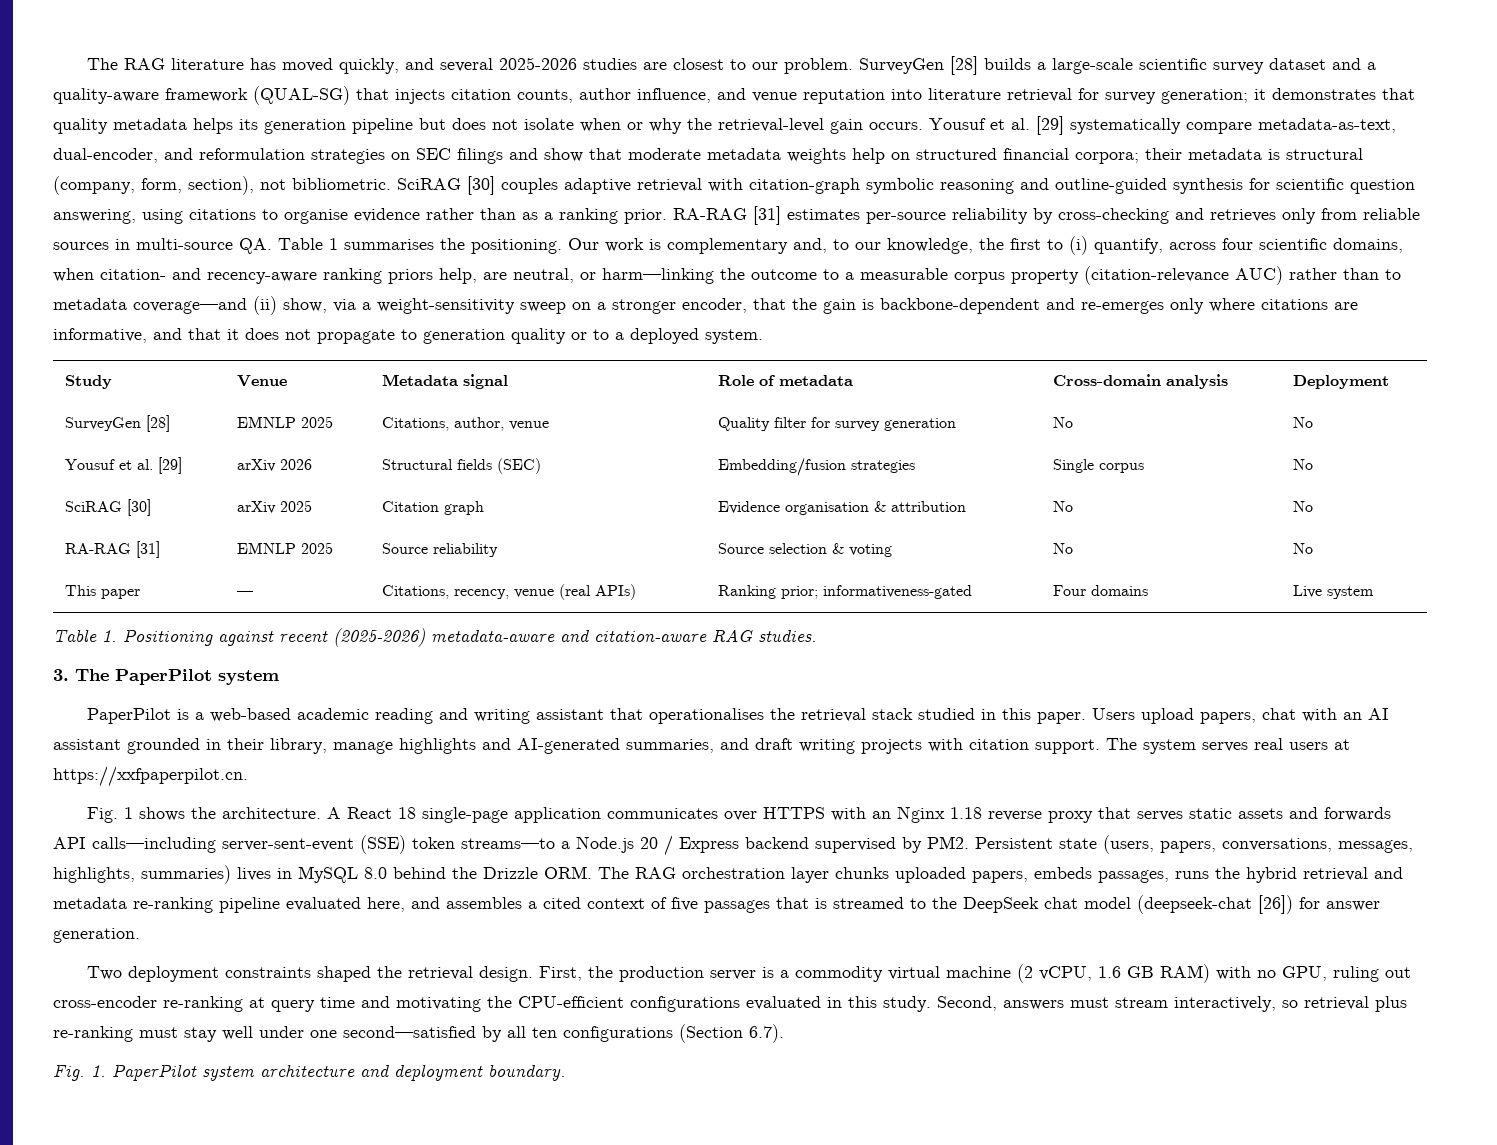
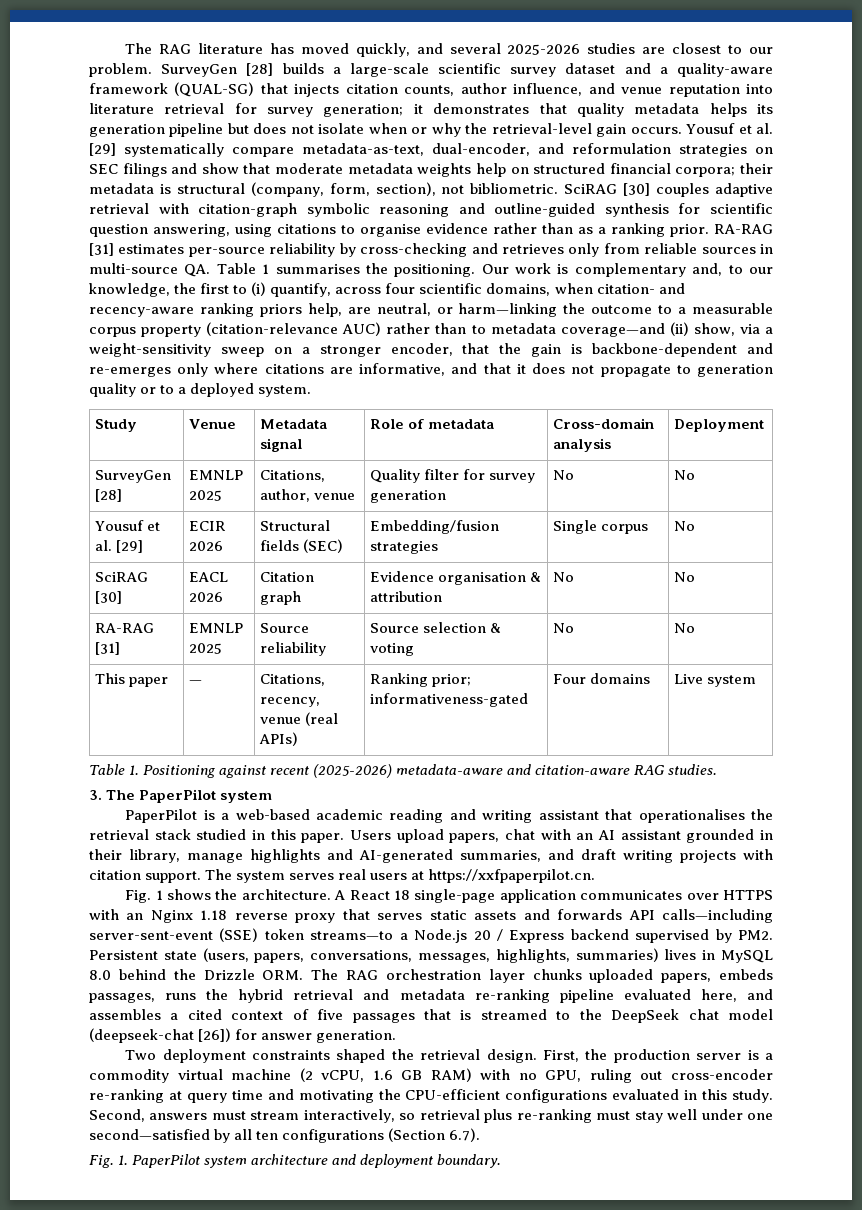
- Yousuf et al. [29] | arXiv 2026 | Structural fields (SEC) | Embedding/fusion strategies | Single corpus | No
+ Yousuf et al. [29] | ECIR 2026 | Structural fields (SEC) | Embedding/fusion strategies | Single corpus | No
- SciRAG [30] | arXiv 2025 | Citation graph | Evidence organisation & attribution | No | No
+ SciRAG [30] | EACL 2026 | Citation graph | Evidence organisation & attribution | No | No

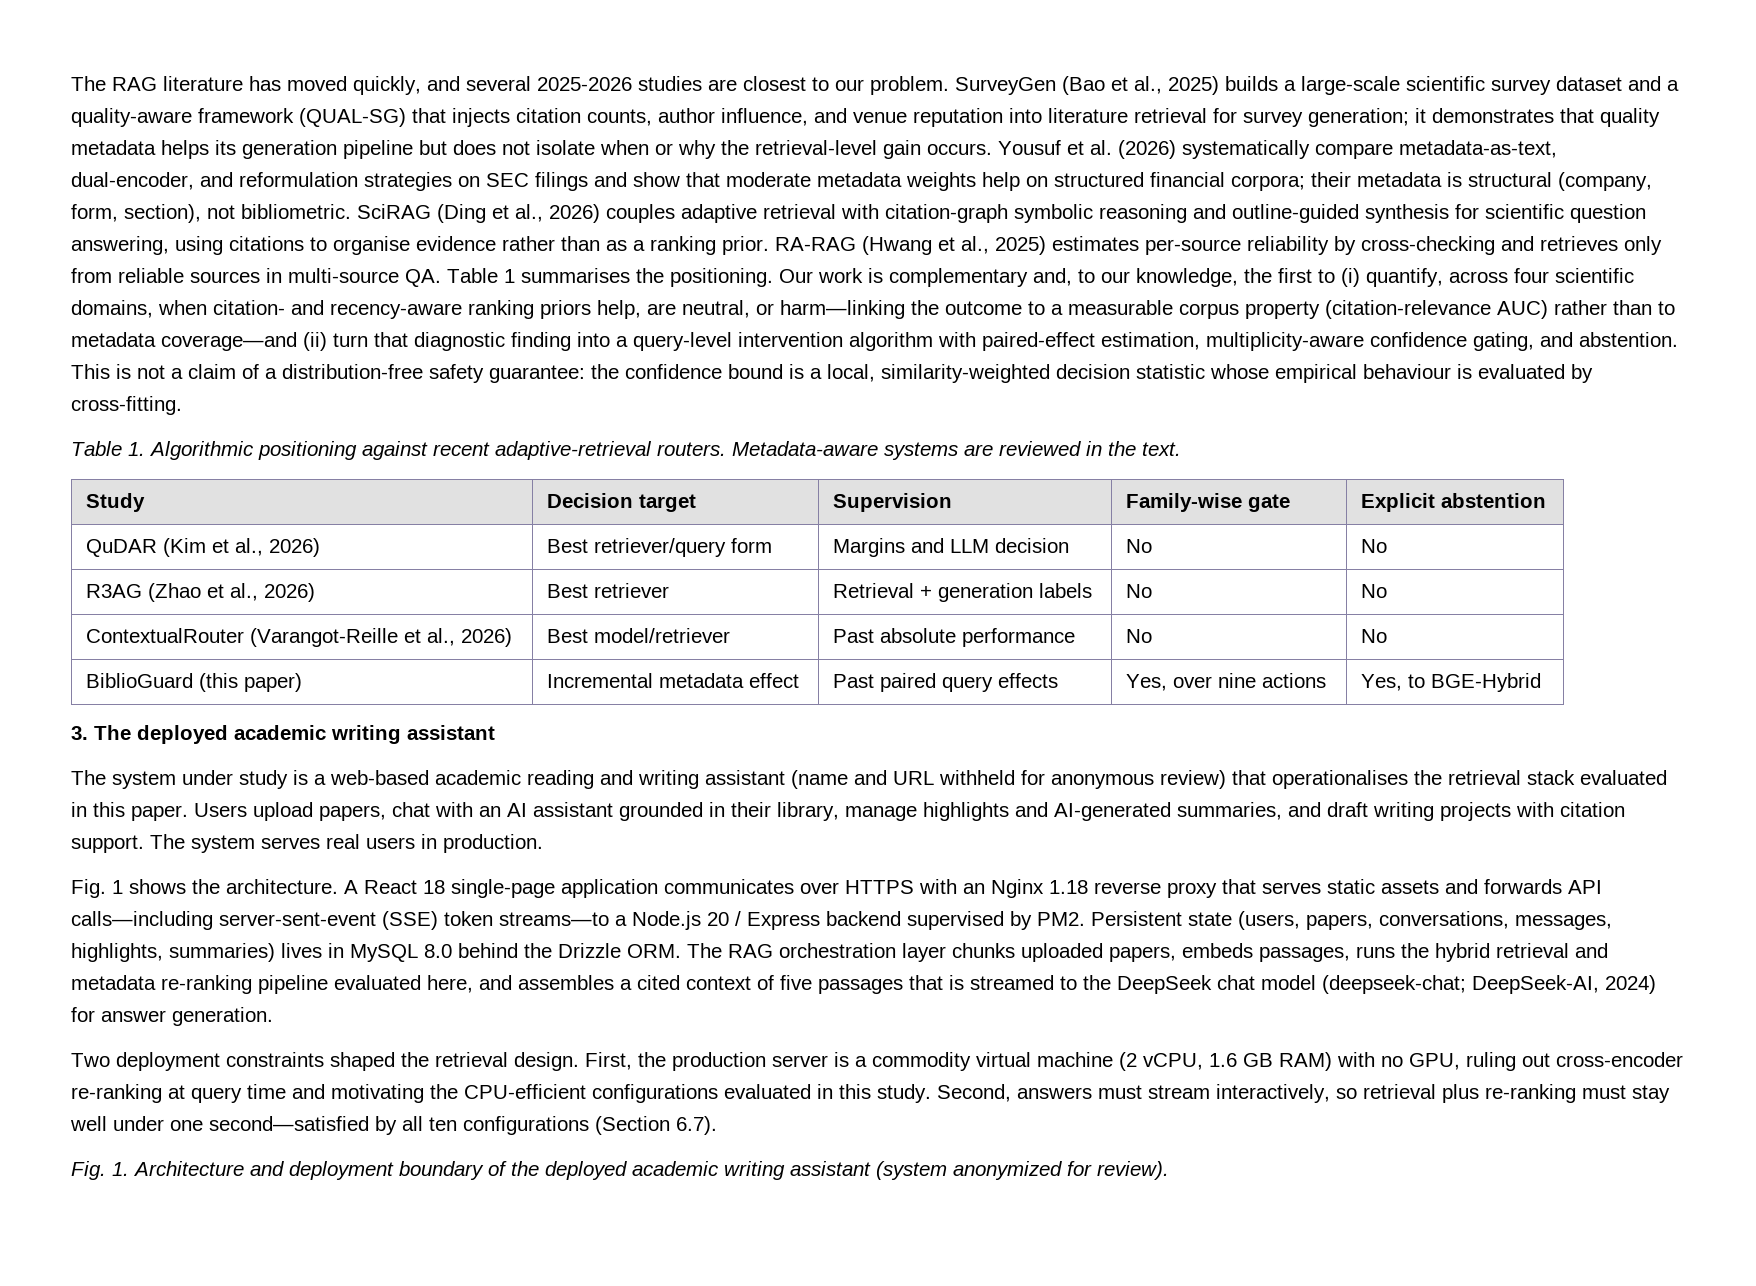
- SurveyGen [28] builds a large-scale scientific survey dataset and a quality-aware framework (QUAL-SG) that injects citation counts, author influence, and venue reputation into literature retrieval for survey generation; it demonstrates that quality metadata helps its generation pipeline but does not isolate when or why the retrieval-level gain occurs.
+ SurveyGen (Bao et al., 2025) builds a large-scale scientific survey dataset and a quality-aware framework (QUAL-SG) that injects citation counts, author influence, and venue reputation into literature retrieval for survey generation; it demonstrates that quality metadata helps its generation pipeline but does not isolate when or why the retrieval-level gain occurs.
- Yousuf et al. [29] systematically compare metadata-as-text, dual-encoder, and reformulation strategies on SEC filings and show that moderate metadata weights help on structured financial corpora; their metadata is structural (company, form, section), not bibliometric.
+ Yousuf et al. (2026) systematically compare metadata-as-text, dual-encoder, and reformulation strategies on SEC filings and show that moderate metadata weights help on structured financial corpora; their metadata is structural (company, form, section), not bibliometric.
- SciRAG [30] couples adaptive retrieval with citation-graph symbolic reasoning and outline-guided synthesis for scientific question answering, using citations to organise evidence rather than as a ranking prior.
+ SciRAG (Ding et al., 2026) couples adaptive retrieval with citation-graph symbolic reasoning and outline-guided synthesis for scientific question answering, using citations to organise evidence rather than as a ranking prior.
- RA-RAG [31] estimates per-source reliability by cross-checking and retrieves only from reliable sources in multi-source QA. Table 1 summarises the positioning.
+ RA-RAG (Hwang et al., 2025) estimates per-source reliability by cross-checking and retrieves only from reliable sources in multi-source QA. Table 1 summarises the positioning.
- Our work is complementary and, to our knowledge, the first to (i) quantify, across four scientific domains, when citation- and recency-aware ranking priors help, are neutral, or harm—linking the outcome to a measurable corpus property (citation-relevance AUC) rather than to metadata coverage—and (ii) show, via a weight-sensitivity sweep on a stronger encoder, that the gain is backbone-dependent and re-emerges only where citations are informative, and that it does not propagate to generation quality or to a deployed system.
- Study | Venue | Metadata signal | Role of metadata | Cross-domain analysis | Deployment
- SurveyGen [28] | EMNLP 2025 | Citations, author, venue | Quality filter for survey generation | No | No
- Yousuf et al. [29] | ECIR 2026 | Structural fields (SEC) | Embedding/fusion strategies | Single corpus | No
- SciRAG [30] | EACL 2026 | Citation graph | Evidence organisation & attribution | No | No
- RA-RAG [31] | EMNLP 2025 | Source reliability | Source selection & voting | No | No
- This paper | — | Citations, recency, venue (real APIs) | Ranking prior; informativeness-gated | Four domains | Live system
- Table 1. Positioning against recent (2025-2026) metadata-aware and citation-aware RAG studies.
- 3. The PaperPilot system
- PaperPilot is a web-based academic reading and writing assistant that operationalises the retrieval stack studied in this paper.
+ Our work is complementary and, to our knowledge, the first to (i) quantify, across four scientific domains, when citation- and recency-aware ranking priors help, are neutral, or harm—linking the outcome to a measurable corpus property (citation-relevance AUC) rather than to metadata coverage—and (ii) turn that diagnostic finding into a query-level intervention algorithm with paired-effect estimation, multiplicity-aware confidence gating, and abstention. This is not a claim of a distribution-free safety guarantee: the confidence bound is a local, similarity-weighted decision statistic whose empirical behaviour is evaluated by cross-fitting.
+ Table 1. Algorithmic positioning against recent adaptive-retrieval routers. Metadata-aware systems are reviewed in the text.
+ Study | Decision target | Supervision | Family-wise gate | Explicit abstention
+ QuDAR (Kim et al., 2026) | Best retriever/query form | Margins and LLM decision | No | No
+ R3AG (Zhao et al., 2026) | Best retriever | Retrieval + generation labels | No | No
+ ContextualRouter (Varangot-Reille et al., 2026) | Best model/retriever | Past absolute performance | No | No
+ BiblioGuard (this paper) | Incremental metadata effect | Past paired query effects | Yes, over nine actions | Yes, to BGE-Hybrid
+ 3. The deployed academic writing assistant
+ The system under study is a web-based academic reading and writing assistant (name and URL withheld for anonymous review) that operationalises the retrieval stack evaluated in this paper.
- The system serves real users at https://xxfpaperpilot.cn.
+ The system serves real users in production.
- A React 18 single-page application communicates over HTTPS with an Nginx 1.18 reverse proxy that serves static assets and forwards API calls—including server-sent-event (SSE) token streams—to a Node.js 20 / Express backend supervised by PM2. Persistent state (users, papers, conversations, messages, highlights, summaries) lives in MySQL 8.0 behind the Drizzle ORM. The RAG orchestration layer chunks uploaded papers, embeds passages, runs the hybrid retrieval and metadata re-ranking pipeline evaluated here, and assembles a cited context of five passages that is streamed to the DeepSeek chat model (deepseek-chat [26]) for answer generation.
+ A React 18 single-page application communicates over HTTPS with an Nginx 1.18 reverse proxy that serves static assets and forwards API calls—including server-sent-event (SSE) token streams—to a Node.js 20 / Express backend supervised by PM2. Persistent state (users, papers, conversations, messages, highlights, summaries) lives in MySQL 8.0 behind the Drizzle ORM. The RAG orchestration layer chunks uploaded papers, embeds passages, runs the hybrid retrieval and metadata re-ranking pipeline evaluated here, and assembles a cited context of five passages that is streamed to the DeepSeek chat model (deepseek-chat; DeepSeek-AI, 2024) for answer generation.
- Fig. 1. PaperPilot system architecture and deployment boundary.
+ Fig. 1. Architecture and deployment boundary of the deployed academic writing assistant (system anonymized for review).

